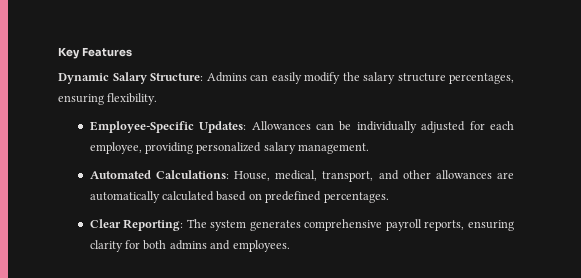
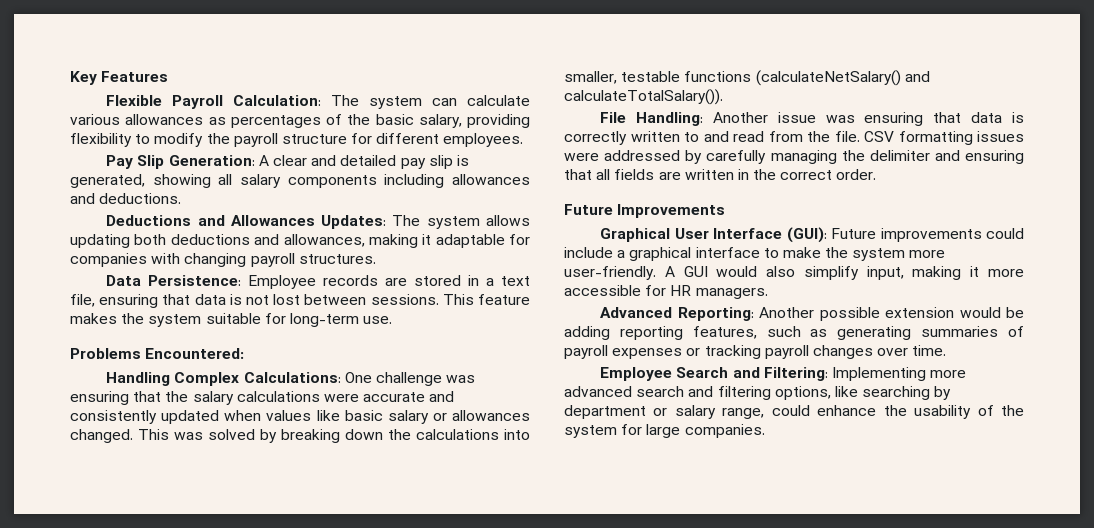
- Dynamic Salary Structure: Admins can easily modify the salary structure percentages, ensuring flexibility.
- Employee-Specific Updates: Allowances can be individually adjusted for each employee, providing personalized salary management.
- Automated Calculations: House, medical, transport, and other allowances are automatically calculated based on predefined percentages.
- Clear Reporting: The system generates comprehensive payroll reports, ensuring clarity for both admins and employees.
+ Flexible Payroll Calculation: The system can calculate various allowances as percentages of the basic salary, providing flexibility to modify the payroll structure for different employees.
+ Pay Slip Generation: A clear and detailed pay slip is generated, showing all salary components including allowances and deductions.
+ Deductions and Allowances Updates: The system allows updating both deductions and allowances, making it adaptable for companies with changing payroll structures.
+ Data Persistence: Employee records are stored in a text file, ensuring that data is not lost between sessions. This feature makes the system suitable for long-term use.
+ Problems Encountered:
+ Handling Complex Calculations: One challenge was ensuring that the salary calculations were accurate and consistently updated when values like basic salary or allowances changed. This was solved by breaking down the calculations into smaller, testable functions (calculateNetSalary() and calculateTotalSalary()).
+ File Handling: Another issue was ensuring that data is correctly written to and read from the file. CSV formatting issues were addressed by carefully managing the delimiter and ensuring that all fields are written in the correct order.
+ Future Improvements
+ Graphical User Interface (GUI): Future improvements could include a graphical interface to make the system more user-friendly. A GUI would also simplify input, making it more accessible for HR managers.
+ Advanced Reporting: Another possible extension would be adding reporting features, such as generating summaries of payroll expenses or tracking payroll changes over time.
+ Employee Search and Filtering: Implementing more advanced search and filtering options, like searching by department or salary range, could enhance the usability of the system for large companies.

